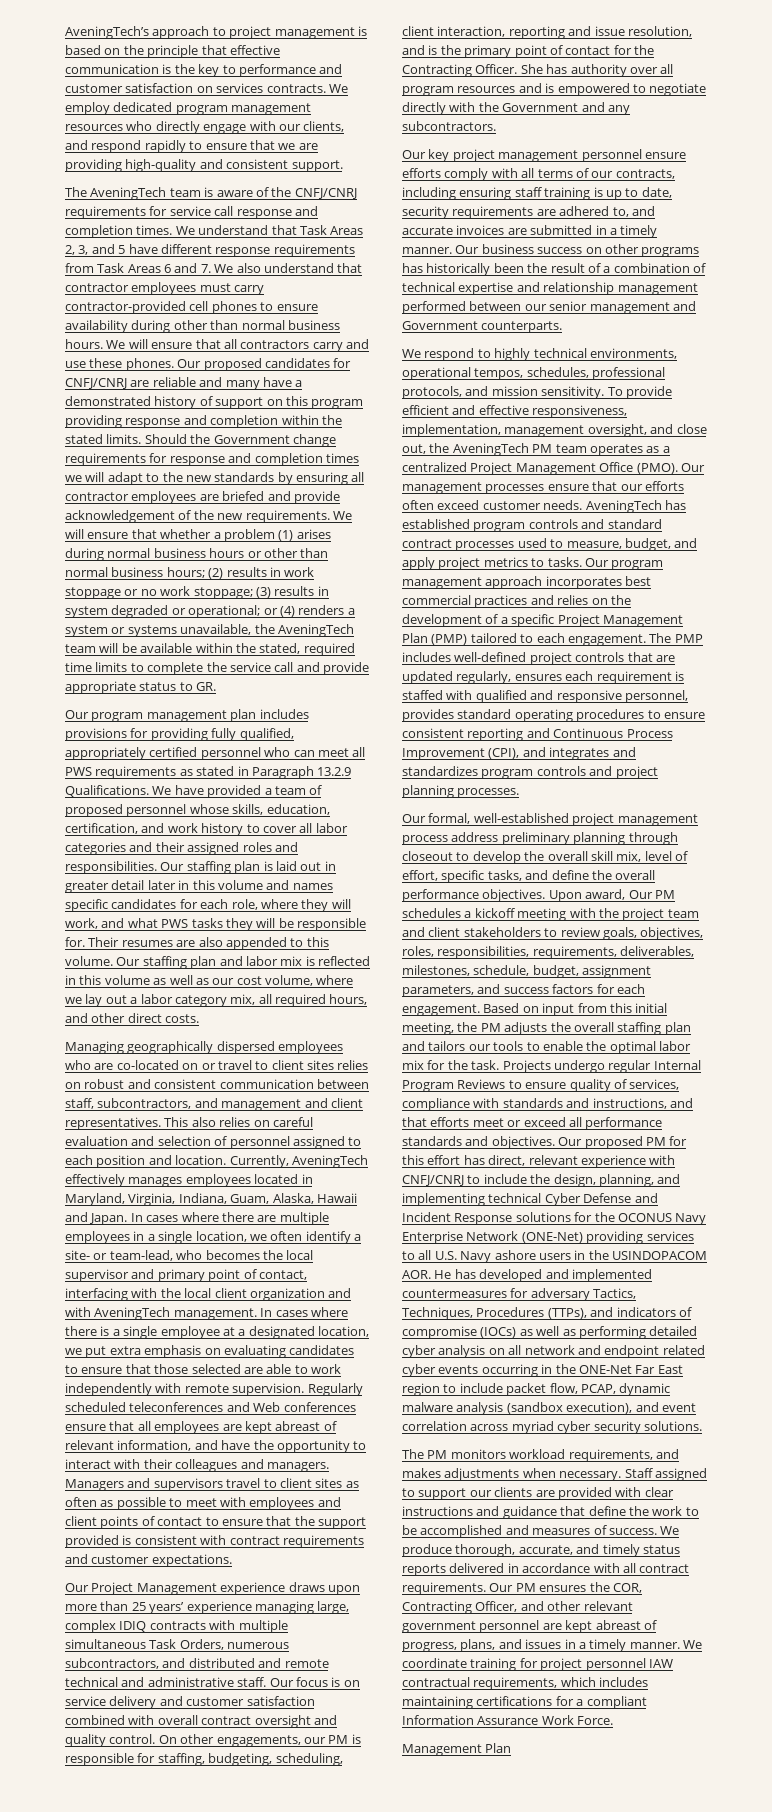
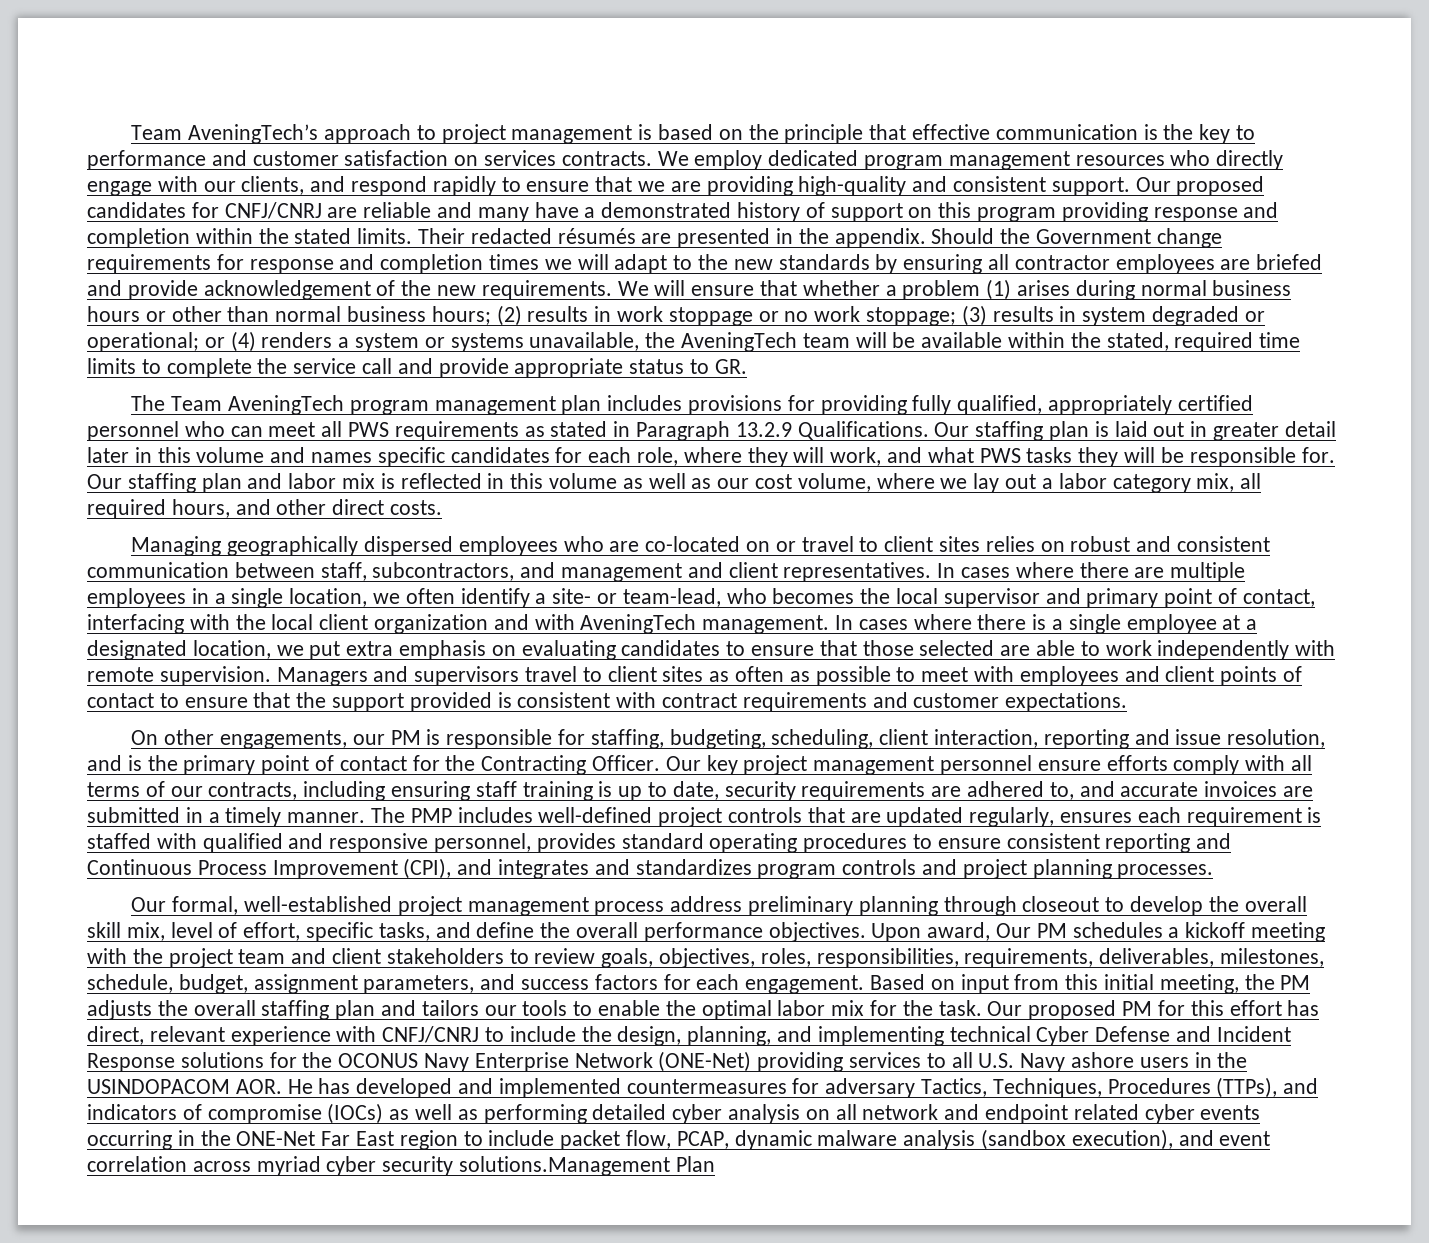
- AveningTech’s approach to project management is based on the principle that effective communication is the key to performance and customer satisfaction on services contracts.
+ Team AveningTech’s approach to project management is based on the principle that effective communication is the key to performance and customer satisfaction on services contracts.
- We employ dedicated program management resources who directly engage with our clients, and respond rapidly to ensure that we are providing high-quality and consistent support.
- The AveningTech team is aware of the CNFJ/CNRJ requirements for service call response and completion times. We understand that Task Areas 2, 3, and 5 have different response requirements from Task Areas 6 and 7. We also understand that contractor employees must carry contractor-provided cell phones to ensure availability during other than normal business hours. We will ensure that all contractors carry and use these phones. Our proposed candidates for CNFJ/CNRJ are reliable and many have a demonstrated history of support on this program providing response and completion within the stated limits.
+ We employ dedicated program management resources who directly engage with our clients, and respond rapidly to ensure that we are providing high-quality and consistent support. Our proposed candidates for CNFJ/CNRJ are reliable and many have a demonstrated history of support on this program providing response and completion within the stated limits.
+ Their redacted résumés are presented in the appendix.
- Our program management plan includes provisions for providing fully qualified, appropriately certified personnel who can meet all PWS requirements as stated in Paragraph 13.2.9 Qualifications.
+ The Team AveningTech program management plan includes provisions for providing fully qualified, appropriately certified personnel who can meet all PWS requirements as stated in Paragraph 13.2.9 Qualifications.
- We have provided a team of proposed personnel whose skills, education, certification, and work history to cover all labor categories and their assigned roles and responsibilities.
- Their resumes are also appended to this volume.
- This also relies on careful evaluation and selection of personnel assigned to each position and location. Currently, AveningTech effectively manages employees located in Maryland, Virginia, Indiana, Guam, Alaska, Hawaii and Japan.
- Regularly scheduled teleconferences and Web conferences ensure that all employees are kept abreast of relevant information, and have the opportunity to interact with their colleagues and managers.
- Our Project Management experience draws upon more than 25 years’ experience managing large, complex IDIQ contracts with multiple simultaneous Task Orders, numerous subcontractors, and distributed and remote technical and administrative staff. Our focus is on service delivery and customer satisfaction combined with overall contract oversight and quality control. On other engagements, our PM is responsible for staffing, budgeting, scheduling, client interaction, reporting and issue resolution, and is the primary point of contact for the Contracting Officer. She has authority over all program resources and is empowered to negotiate directly with the Government and any subcontractors.
- Our key project management personnel ensure efforts comply with all terms of our contracts, including ensuring staff training is up to date, security requirements are adhered to, and accurate invoices are submitted in a timely manner.
+ On other engagements, our PM is responsible for staffing, budgeting, scheduling, client interaction, reporting and issue resolution, and is the primary point of contact for the Contracting Officer. Our key project management personnel ensure efforts comply with all terms of our contracts, including ensuring staff training is up to date, security requirements are adhered to, and accurate invoices are submitted in a timely manner.
- Our business success on other programs has historically been the result of a combination of technical expertise and relationship management performed between our senior management and Government counterparts.
- We respond to highly technical environments, operational tempos, schedules, professional protocols, and mission sensitivity. To provide efficient and effective responsiveness, implementation, management oversight, and close out, the AveningTech PM team operates as a centralized Project Management Office (PMO). Our management processes ensure that our efforts often exceed customer needs. AveningTech has established program controls and standard contract processes used to measure, budget, and apply project metrics to tasks. Our program management approach incorporates best commercial practices and relies on the development of a specific Project Management Plan (PMP) tailored to each engagement.
- Projects undergo regular Internal Program Reviews to ensure quality of services, compliance with standards and instructions, and that efforts meet or exceed all performance standards and objectives.
- Our proposed PM for this effort has direct, relevant experience with CNFJ/CNRJ to include the design, planning, and implementing technical Cyber Defense and Incident Response solutions for the OCONUS Navy Enterprise Network (ONE-Net) providing services to all U.S. Navy ashore users in the USINDOPACOM AOR. He has developed and implemented countermeasures for adversary Tactics, Techniques, Procedures (TTPs), and indicators of compromise (IOCs) as well as performing detailed cyber analysis on all network and endpoint related cyber events occurring in the ONE-Net Far East region to include packet flow, PCAP, dynamic malware analysis (sandbox execution), and event correlation across myriad cyber security solutions.
- The PM monitors workload requirements, and makes adjustments when necessary. Staff assigned to support our clients are provided with clear instructions and guidance that define the work to be accomplished and measures of success. We produce thorough, accurate, and timely status reports delivered in accordance with all contract requirements. Our PM ensures the COR, Contracting Officer, and other relevant government personnel are kept abreast of progress, plans, and issues in a timely manner. We coordinate training for project personnel IAW contractual requirements, which includes maintaining certifications for a compliant Information Assurance Work Force.
- Management Plan
+ Our proposed PM for this effort has direct, relevant experience with CNFJ/CNRJ to include the design, planning, and implementing technical Cyber Defense and Incident Response solutions for the OCONUS Navy Enterprise Network (ONE-Net) providing services to all U.S. Navy ashore users in the USINDOPACOM AOR. He has developed and implemented countermeasures for adversary Tactics, Techniques, Procedures (TTPs), and indicators of compromise (IOCs) as well as performing detailed cyber analysis on all network and endpoint related cyber events occurring in the ONE-Net Far East region to include packet flow, PCAP, dynamic malware analysis (sandbox execution), and event correlation across myriad cyber security solutions.Management Plan

